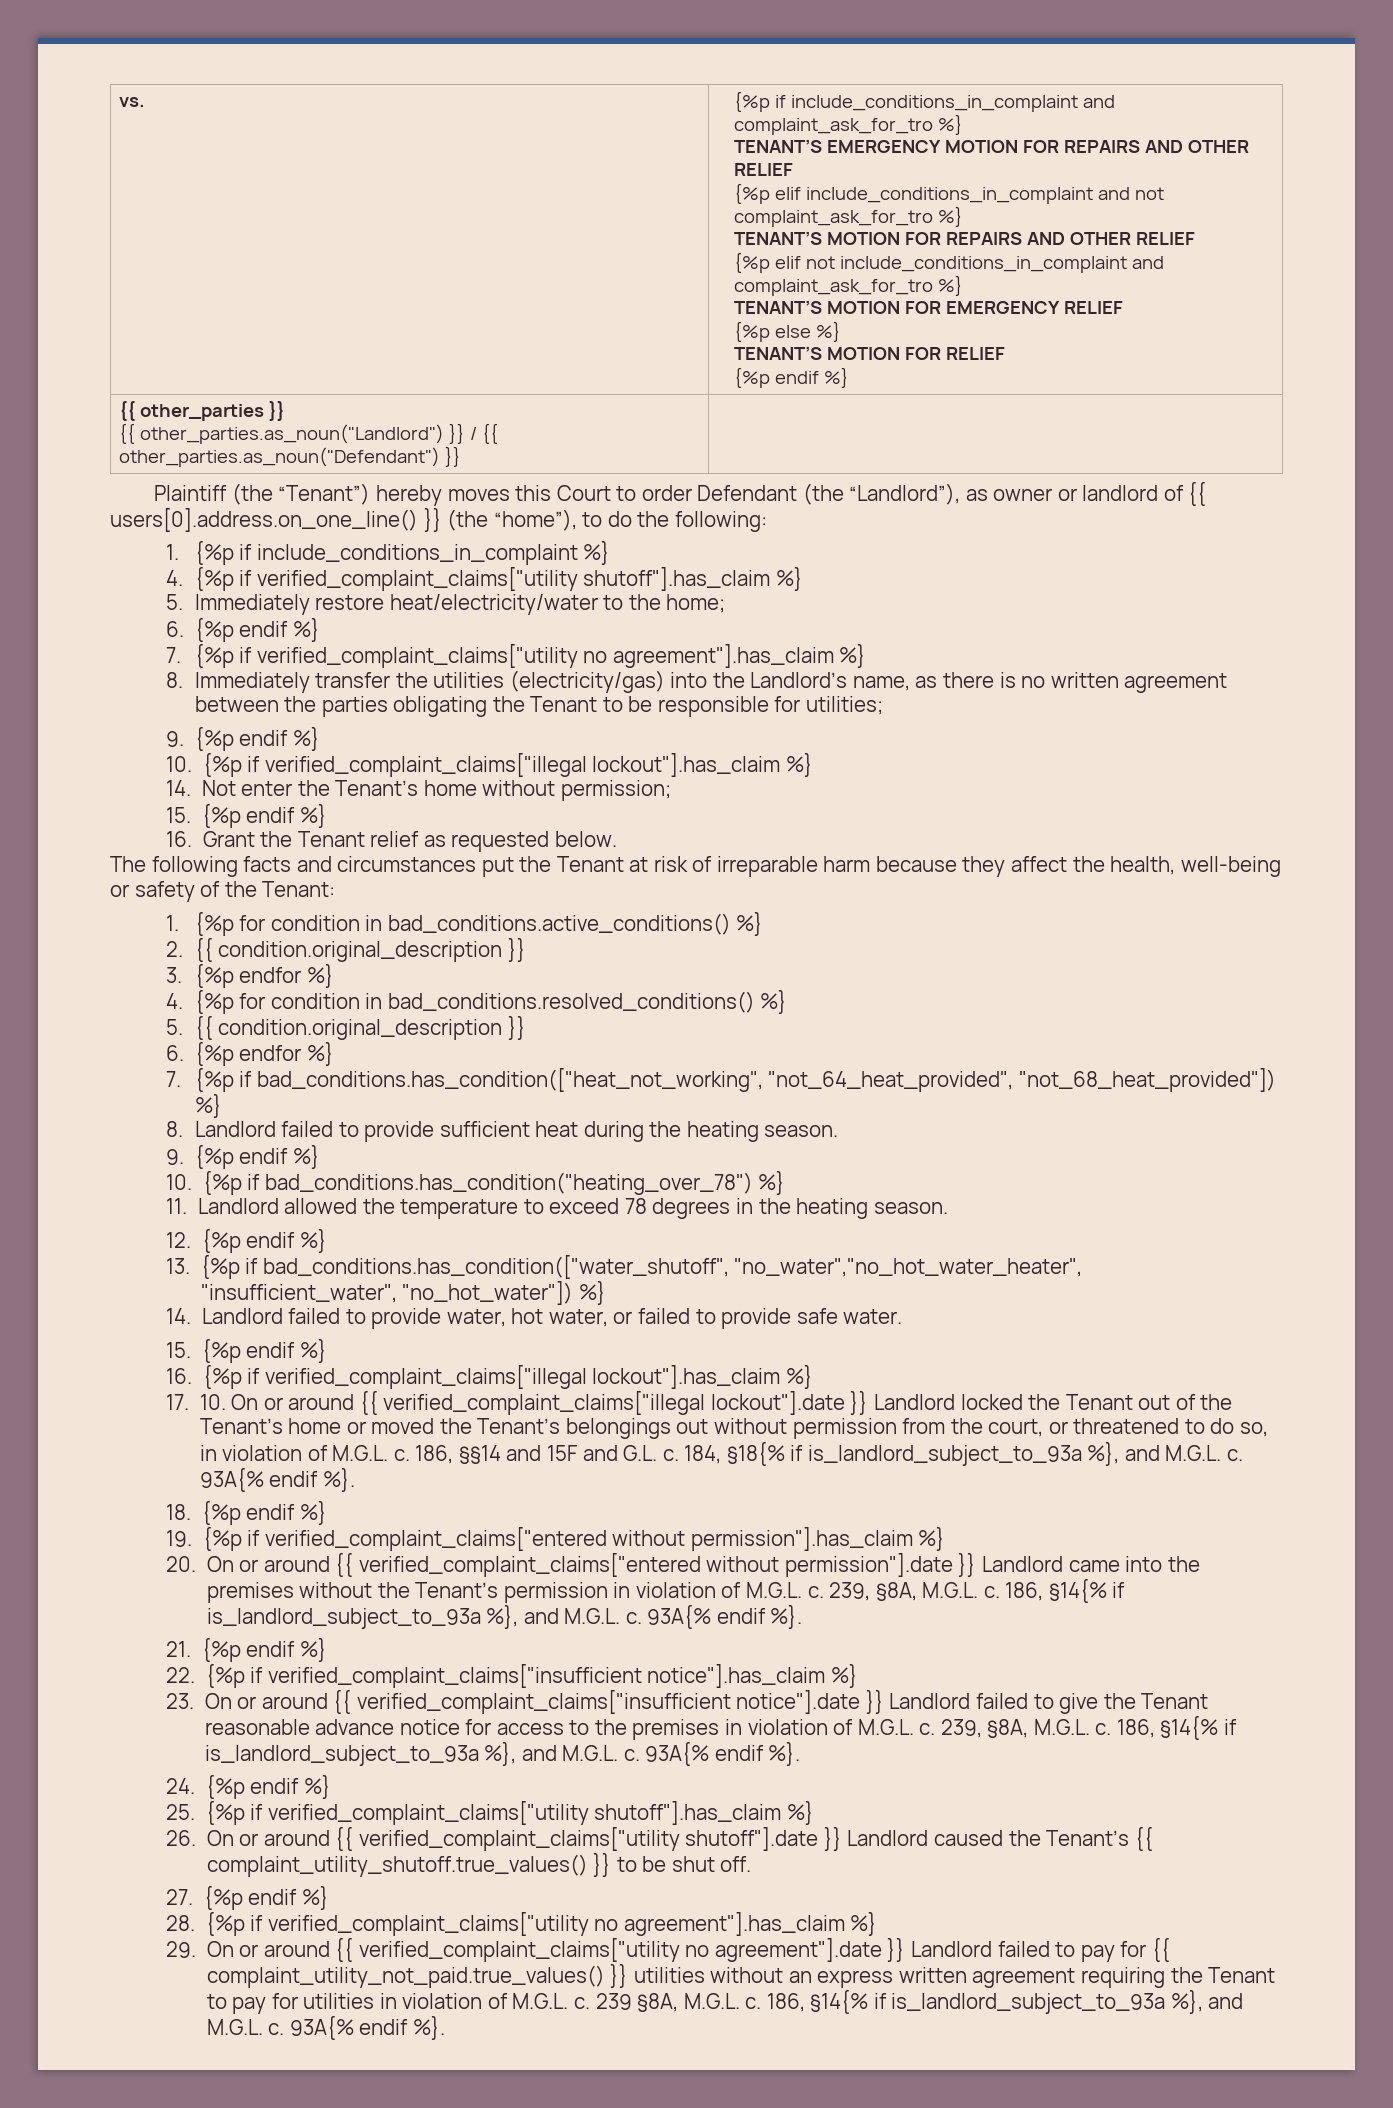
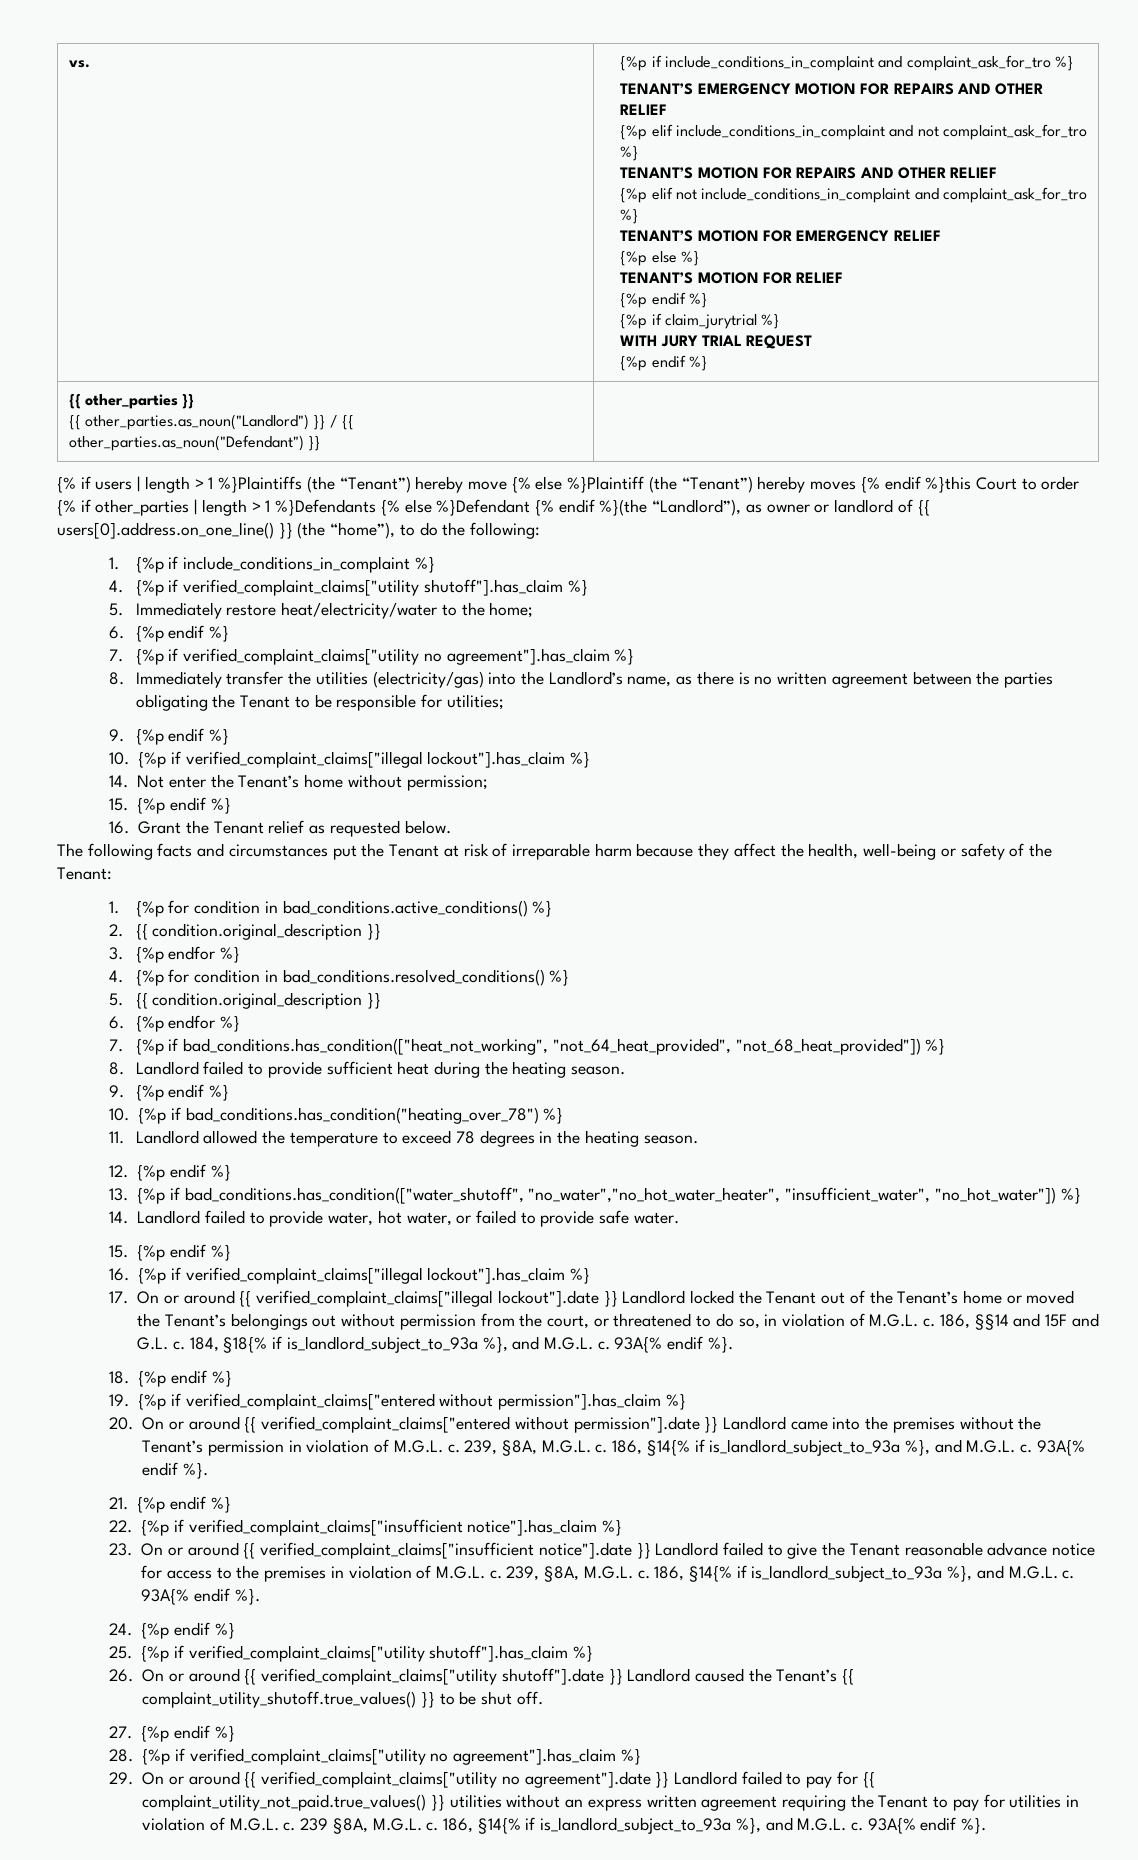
+ {%p if claim_jurytrial %}
+ WITH JURY TRIAL REQUEST
+ {%p endif %}
- Plaintiff (the “Tenant”) hereby moves this Court to order Defendant (the “Landlord”), as owner or landlord of {{ users[0].address.on_one_line() }} (the “home”), to do the following:
+ {% if users | length > 1 %}Plaintiffs (the “Tenant”) hereby move {% else %}Plaintiff (the “Tenant”) hereby moves {% endif %}this Court to order {% if other_parties | length > 1 %}Defendants {% else %}Defendant {% endif %}(the “Landlord”), as owner or landlord of {{ users[0].address.on_one_line() }} (the “home”), to do the following:
- 17. 10. On or around {{ verified_complaint_claims["illegal lockout"].date }} Landlord locked the Tenant out of the Tenant’s home or moved the Tenant’s belongings out without permission from the court, or threatened to do so, in violation of M.G.L. c.
+ 17. On or around {{ verified_complaint_claims["illegal lockout"].date }} Landlord locked the Tenant out of the Tenant’s home or moved the Tenant’s belongings out without permission from the court, or threatened to do so, in violation of M.G.L. c.

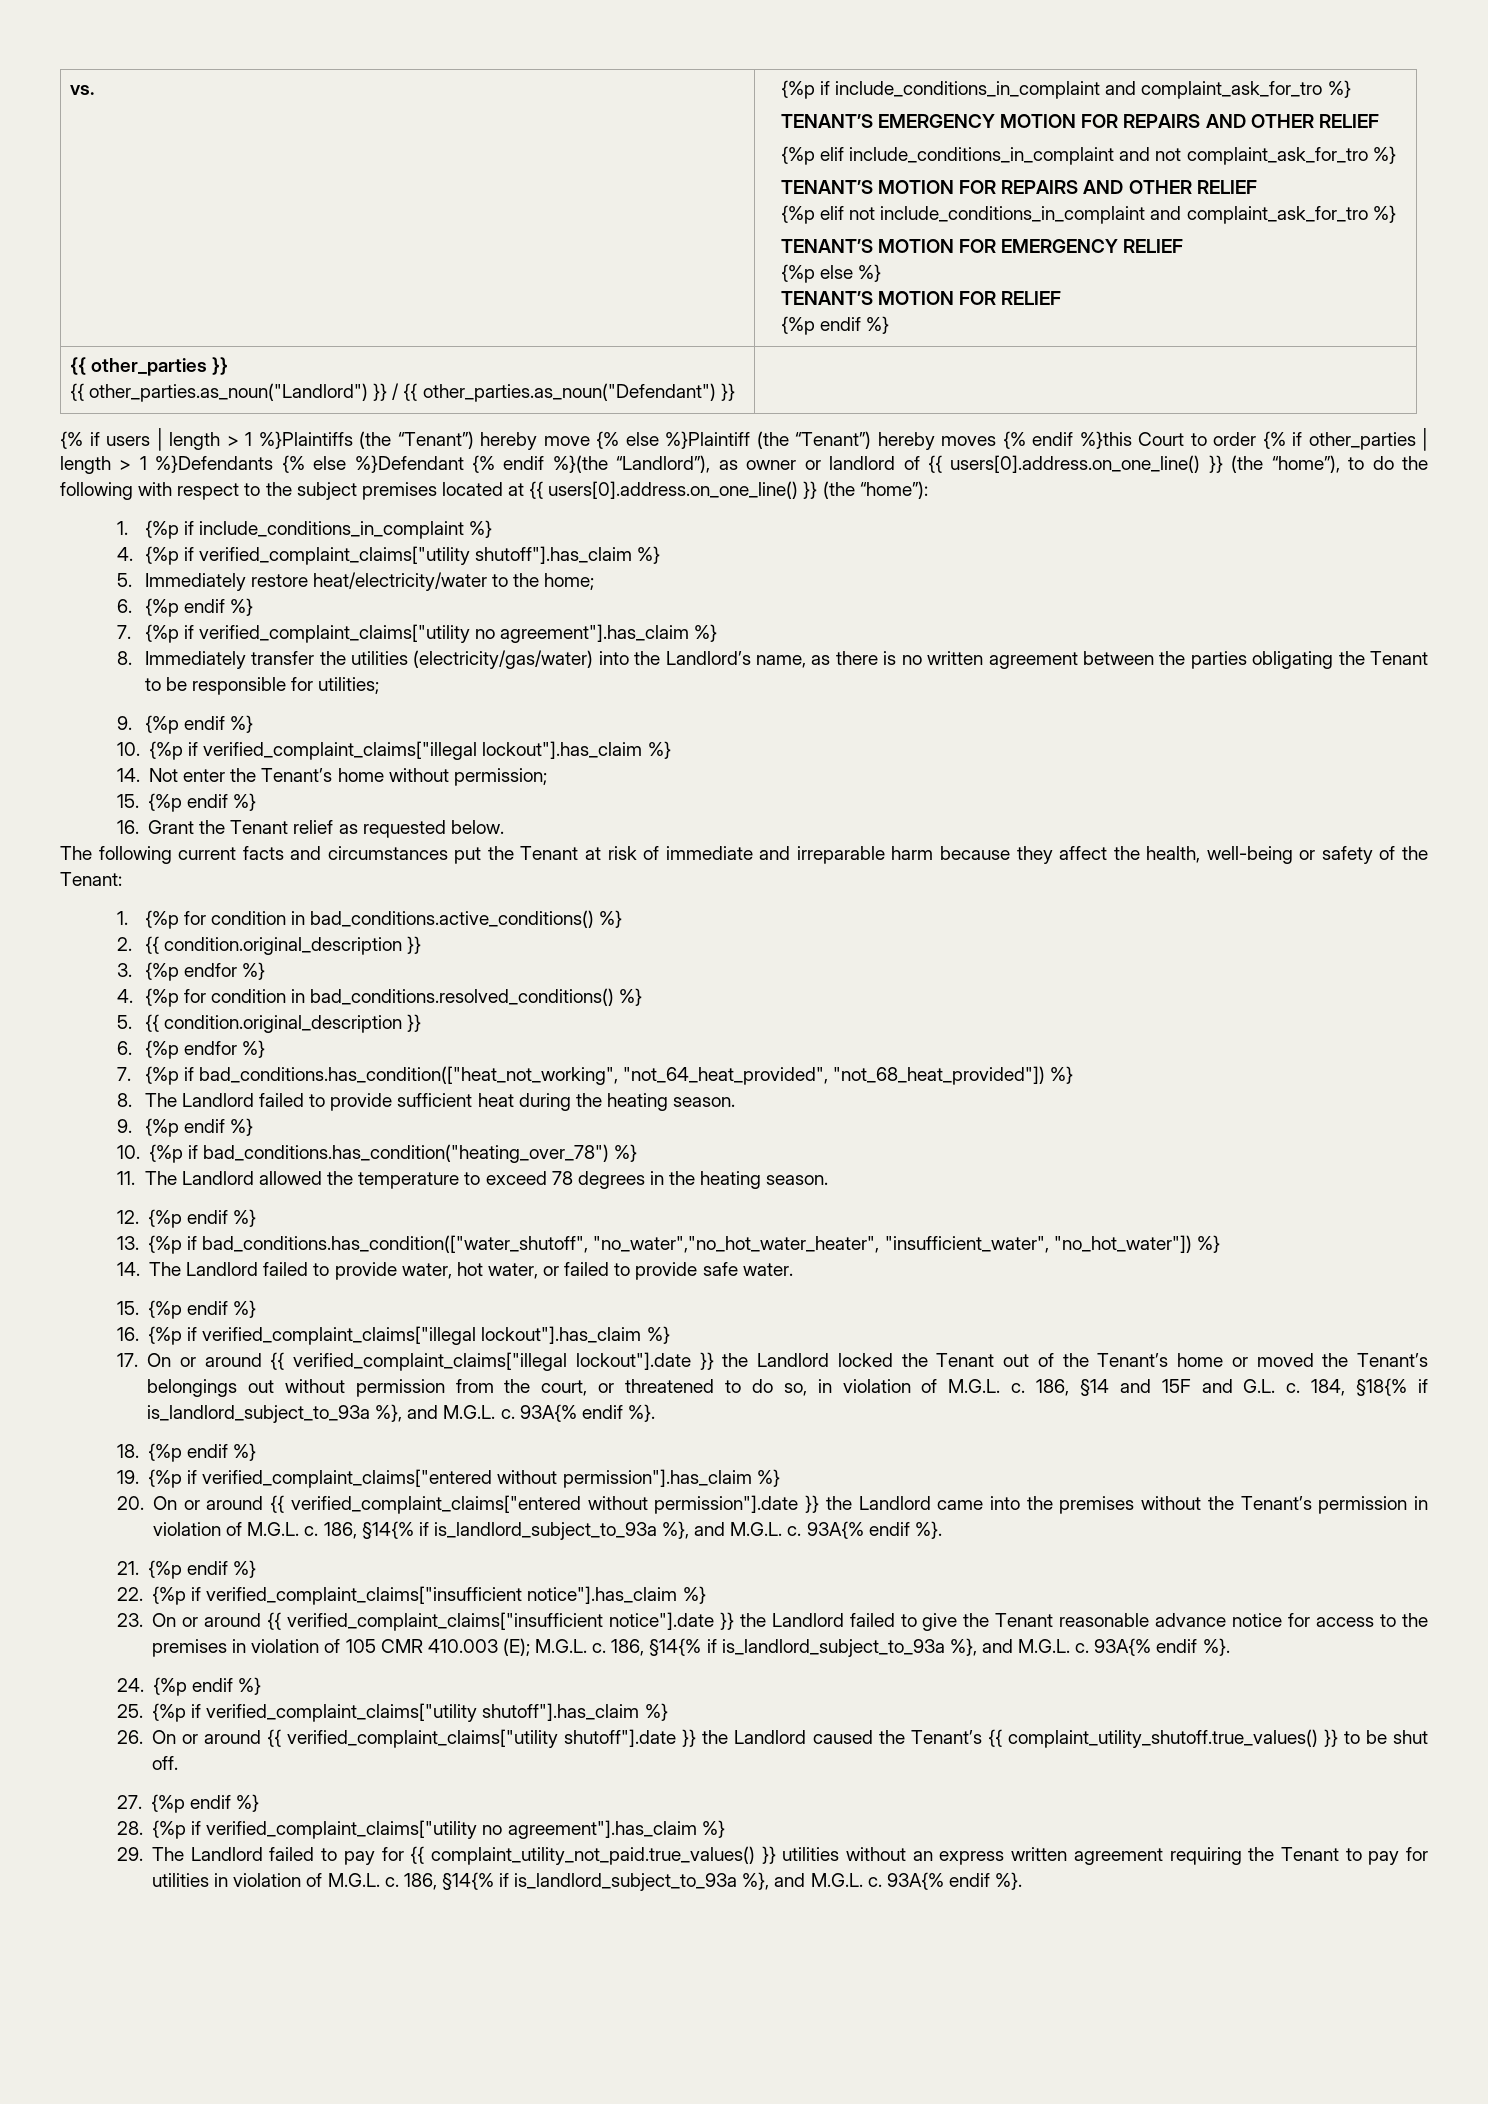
- {%p if claim_jurytrial %}
- WITH JURY TRIAL REQUEST
- {%p endif %}
- {% if users | length > 1 %}Plaintiffs (the “Tenant”) hereby move {% else %}Plaintiff (the “Tenant”) hereby moves {% endif %}this Court to order {% if other_parties | length > 1 %}Defendants {% else %}Defendant {% endif %}(the “Landlord”), as owner or landlord of {{ users[0].address.on_one_line() }} (the “home”), to do the following:
+ {% if users | length > 1 %}Plaintiffs (the “Tenant”) hereby move {% else %}Plaintiff (the “Tenant”) hereby moves {% endif %}this Court to order {% if other_parties | length > 1 %}Defendants {% else %}Defendant {% endif %}(the “Landlord”), as owner or landlord of {{ users[0].address.on_one_line() }} (the “home”), to do the following with respect to the subject premises located at {{ users[0].address.on_one_line() }} (the “home”):
- 8. Immediately transfer the utilities (electricity/gas) into the Landlord’s name, as there is no written agreement between the parties obligating the Tenant to be responsible for utilities;
+ 8. Immediately transfer the utilities (electricity/gas/water) into the Landlord’s name, as there is no written agreement between the parties obligating the Tenant to be responsible for utilities;
- The following facts and circumstances put the Tenant at risk of irreparable harm because they affect the health, well-being or safety of the Tenant:
+ The following current facts and circumstances put the Tenant at risk of immediate and irreparable harm because they affect the health, well-being or safety of the Tenant:
- 8. Landlord failed to provide sufficient heat during the heating season.
+ 8. The Landlord failed to provide sufficient heat during the heating season.
- 11. Landlord allowed the temperature to exceed 78 degrees in the heating season.
+ 11. The Landlord allowed the temperature to exceed 78 degrees in the heating season.
- 14. Landlord failed to provide water, hot water, or failed to provide safe water.
+ 14. The Landlord failed to provide water, hot water, or failed to provide safe water.
- 17. On or around {{ verified_complaint_claims["illegal lockout"].date }} Landlord locked the Tenant out of the Tenant’s home or moved the Tenant’s belongings out without permission from the court, or threatened to do so, in violation of M.G.L. c.
+ 17. On or around {{ verified_complaint_claims["illegal lockout"].date }} the Landlord locked the Tenant out of the Tenant’s home or moved the Tenant’s belongings out without permission from the court, or threatened to do so, in violation of M.G.L. c.
- 186, §§14 and 15F and G.L. c.
+ 186, §14 and 15F and G.L. c.
- 20. On or around {{ verified_complaint_claims["entered without permission"].date }} Landlord came into the premises without the Tenant’s permission in violation of M.G.L. c. 239, §8A, M.G.L. c.
+ 20. On or around {{ verified_complaint_claims["entered without permission"].date }} the Landlord came into the premises without the Tenant’s permission in violation of M.G.L. c.
- 23. On or around {{ verified_complaint_claims["insufficient notice"].date }} Landlord failed to give the Tenant reasonable advance notice for access to the premises in violation of M.G.L. c. 239, §8A, M.G.L. c.
+ 23. On or around {{ verified_complaint_claims["insufficient notice"].date }} the Landlord failed to give the Tenant reasonable advance notice for access to the premises in violation of 105 CMR 410.003 (E); M.G.L. c.
- 26. On or around {{ verified_complaint_claims["utility shutoff"].date }} Landlord caused the Tenant’s {{ complaint_utility_shutoff.true_values() }} to be shut off.
+ 26. On or around {{ verified_complaint_claims["utility shutoff"].date }} the Landlord caused the Tenant’s {{ complaint_utility_shutoff.true_values() }} to be shut off.
- 29. On or around {{ verified_complaint_claims["utility no agreement"].date }} Landlord failed to pay for {{ complaint_utility_not_paid.true_values() }} utilities without an express written agreement requiring the Tenant to pay for utilities in violation of M.G.L. c.
+ 29. The Landlord failed to pay for {{ complaint_utility_not_paid.true_values() }} utilities without an express written agreement requiring the Tenant to pay for utilities in violation of M.G.L. c.
- 239 §8A, M.G.L. c.

